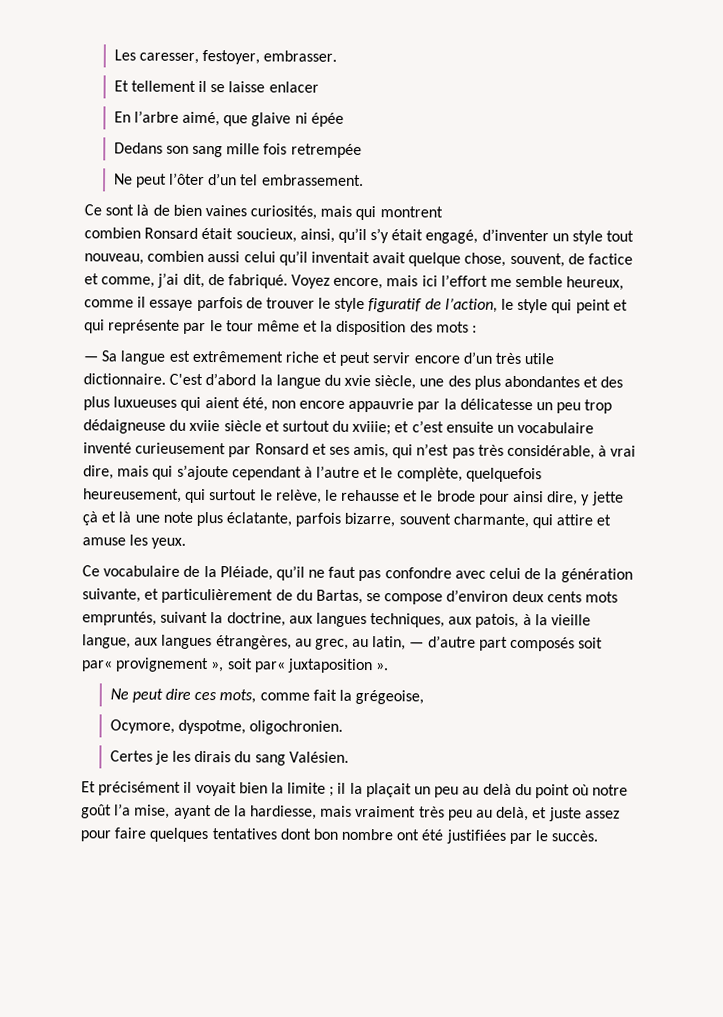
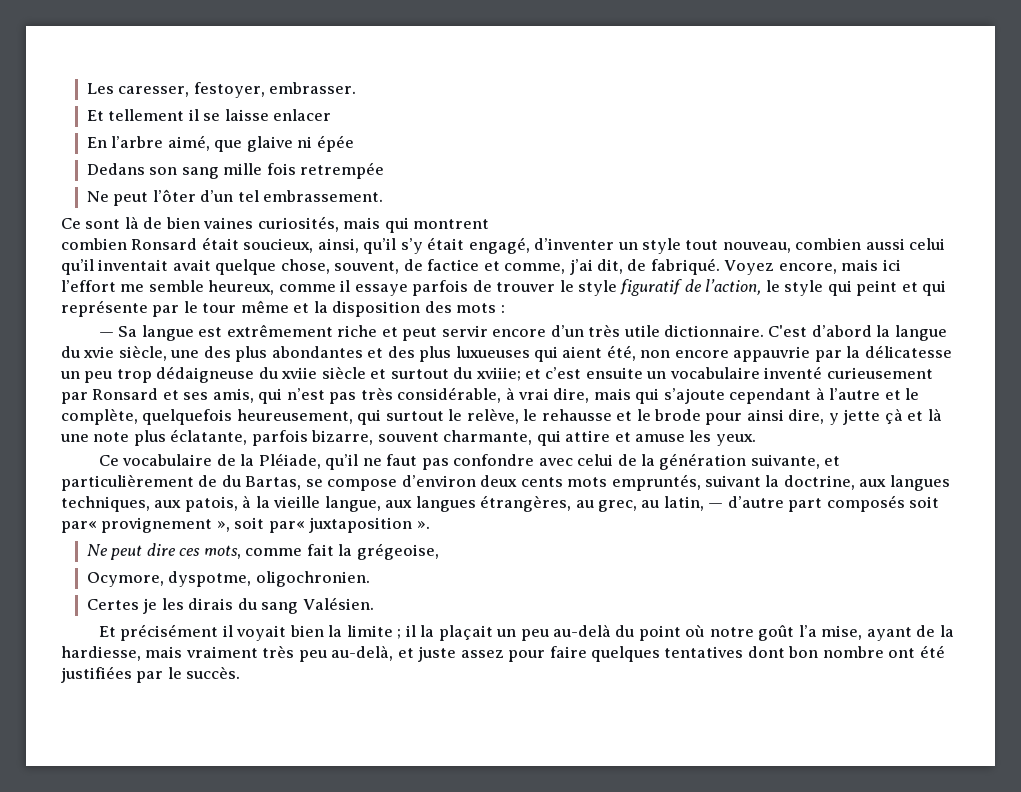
- Et précisément il voyait bien la limite ; il la plaçait un peu au delà du point où notre goût l’a mise, ayant de la hardiesse, mais vraiment très peu au delà, et juste assez pour faire quelques tentatives dont bon nombre ont été justifiées par le succès.
+ Et précisément il voyait bien la limite ; il la plaçait un peu au-delà du point où notre goût l’a mise, ayant de la hardiesse, mais vraiment très peu au-delà, et juste assez pour faire quelques tentatives dont bon nombre ont été justifiées par le succès.

